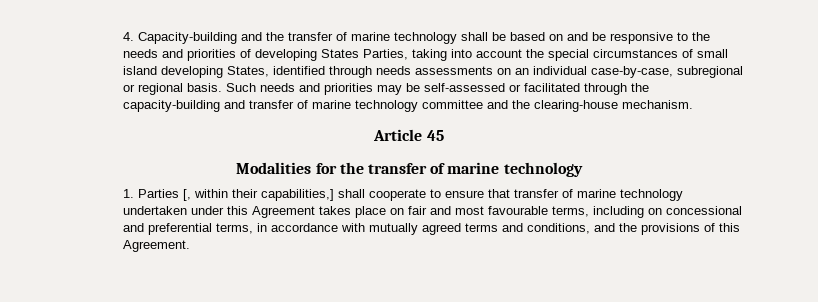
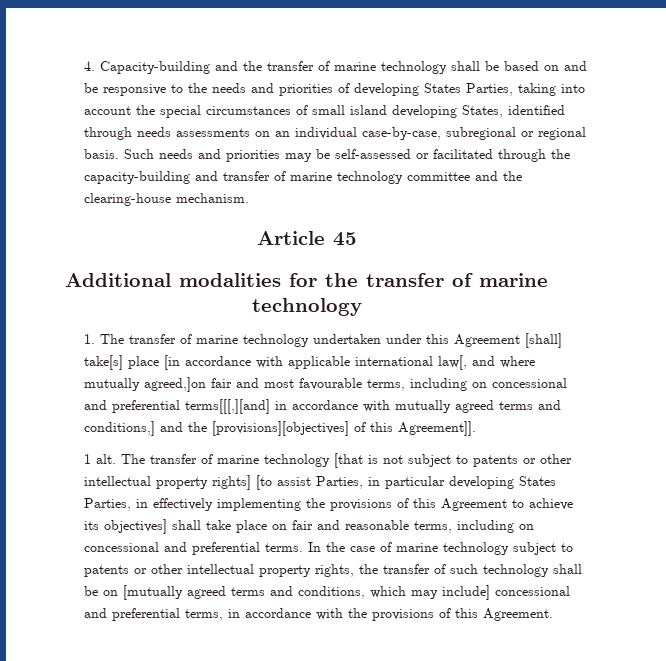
- Modalities for the transfer of marine technology
+ Additional modalities for the transfer of marine technology
- 1. Parties [, within their capabilities,] shall cooperate to ensure that transfer of marine technology undertaken under this Agreement takes place on fair and most favourable terms, including on concessional and preferential terms, in accordance with mutually agreed terms and conditions, and the provisions of this Agreement.
+ 1. The transfer of marine technology undertaken under this Agreement [shall] take[s] place [in accordance with applicable international law[, and where mutually agreed,]on fair and most favourable terms, including on concessional and preferential terms[[[,][and] in accordance with mutually agreed terms and conditions,] and the [provisions][objectives] of this Agreement]].
+ 1 alt. The transfer of marine technology [that is not subject to patents or other intellectual property rights] [to assist Parties, in particular developing States Parties, in effectively implementing the provisions of this Agreement to achieve its objectives] shall take place on fair and reasonable terms, including on concessional and preferential terms. In the case of marine technology subject to patents or other intellectual property rights, the transfer of such technology shall be on [mutually agreed terms and conditions, which may include] concessional and preferential terms, in accordance with the provisions of this Agreement.

